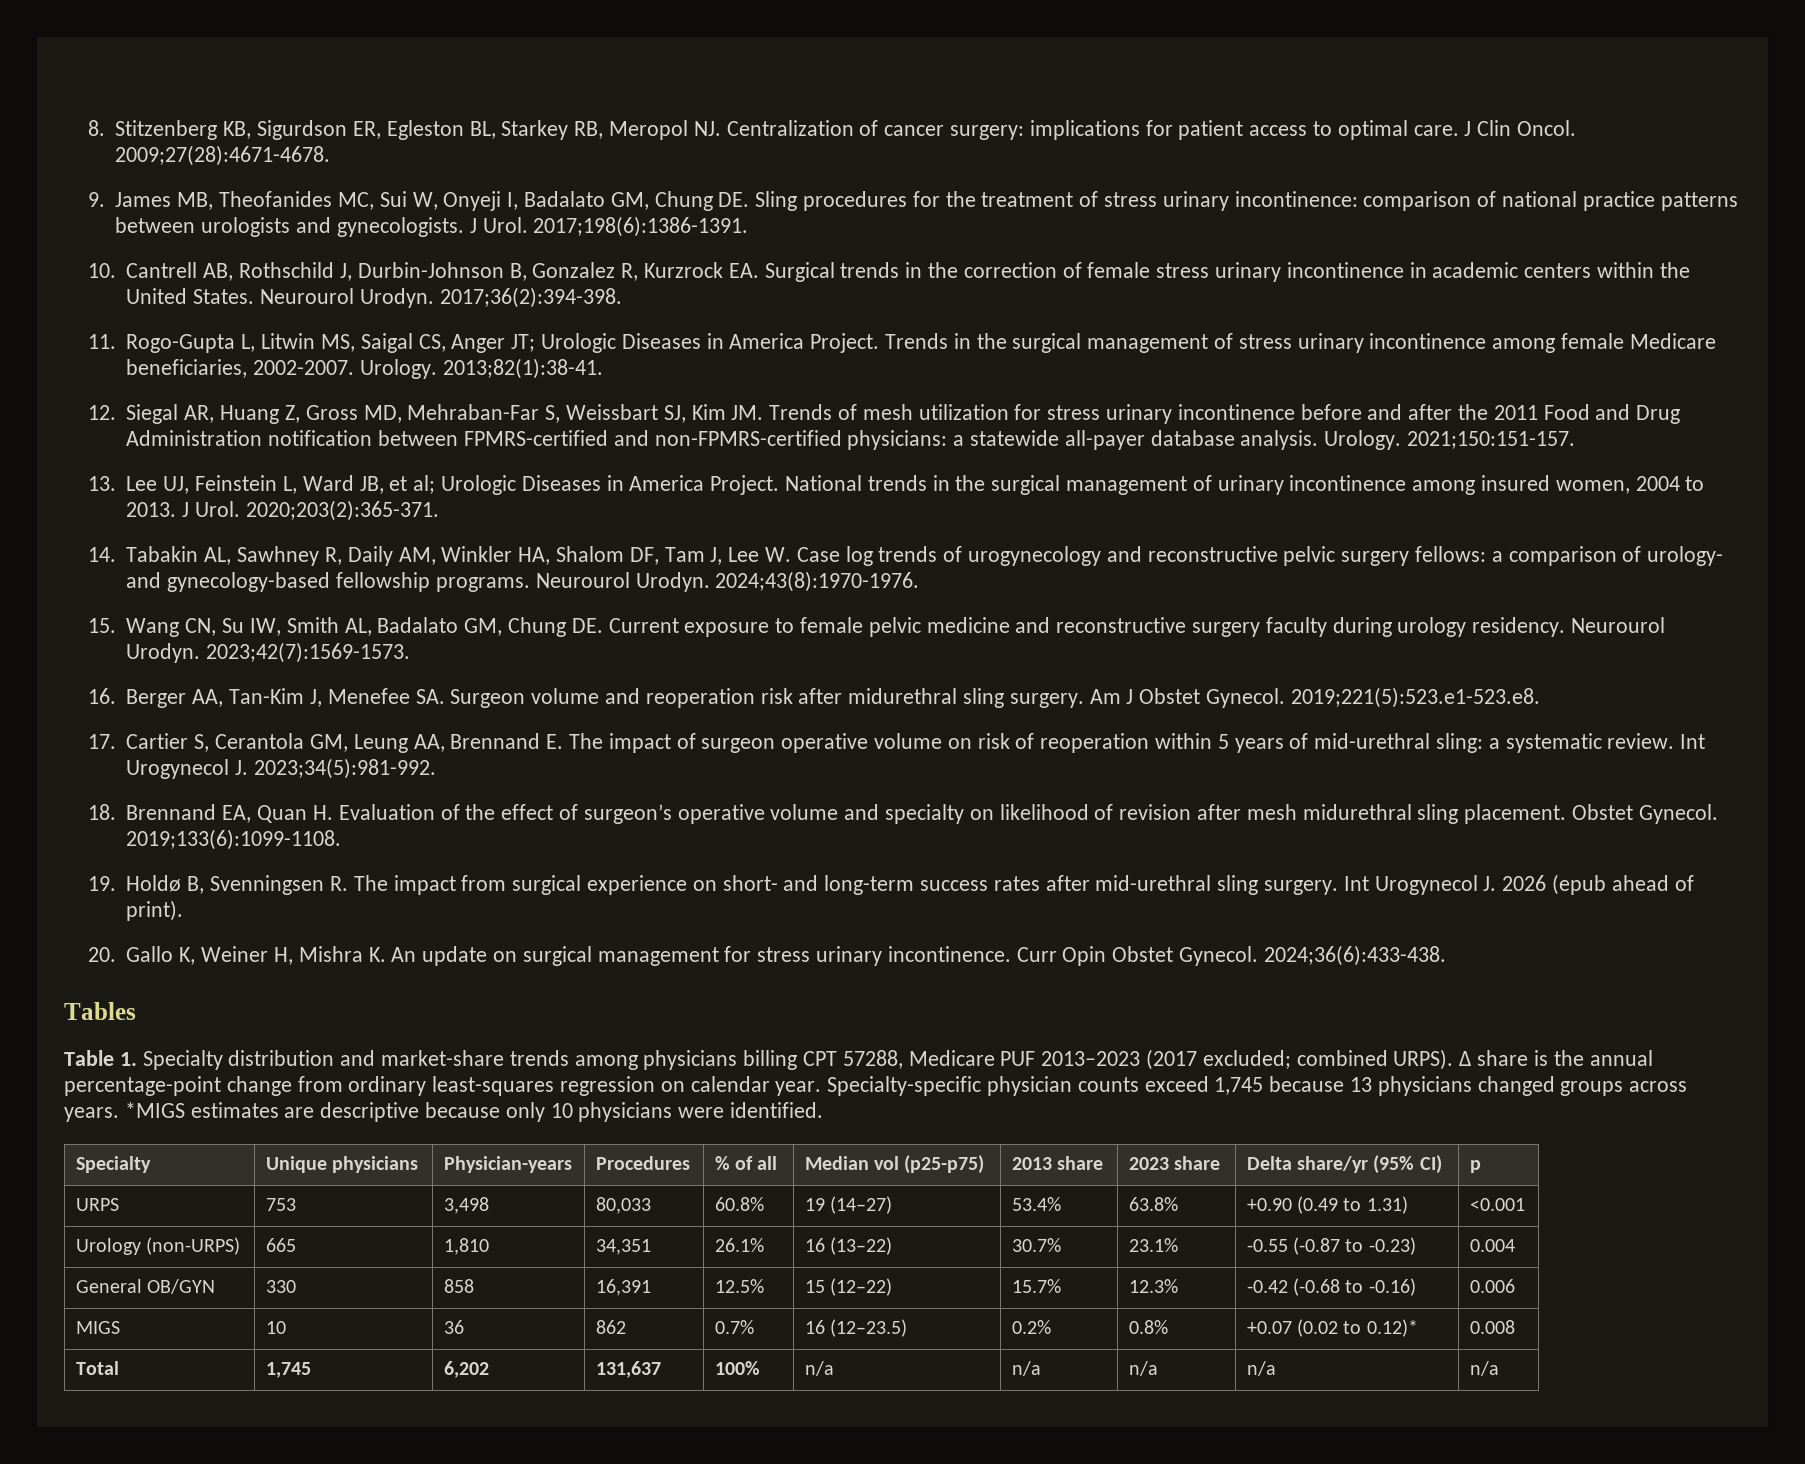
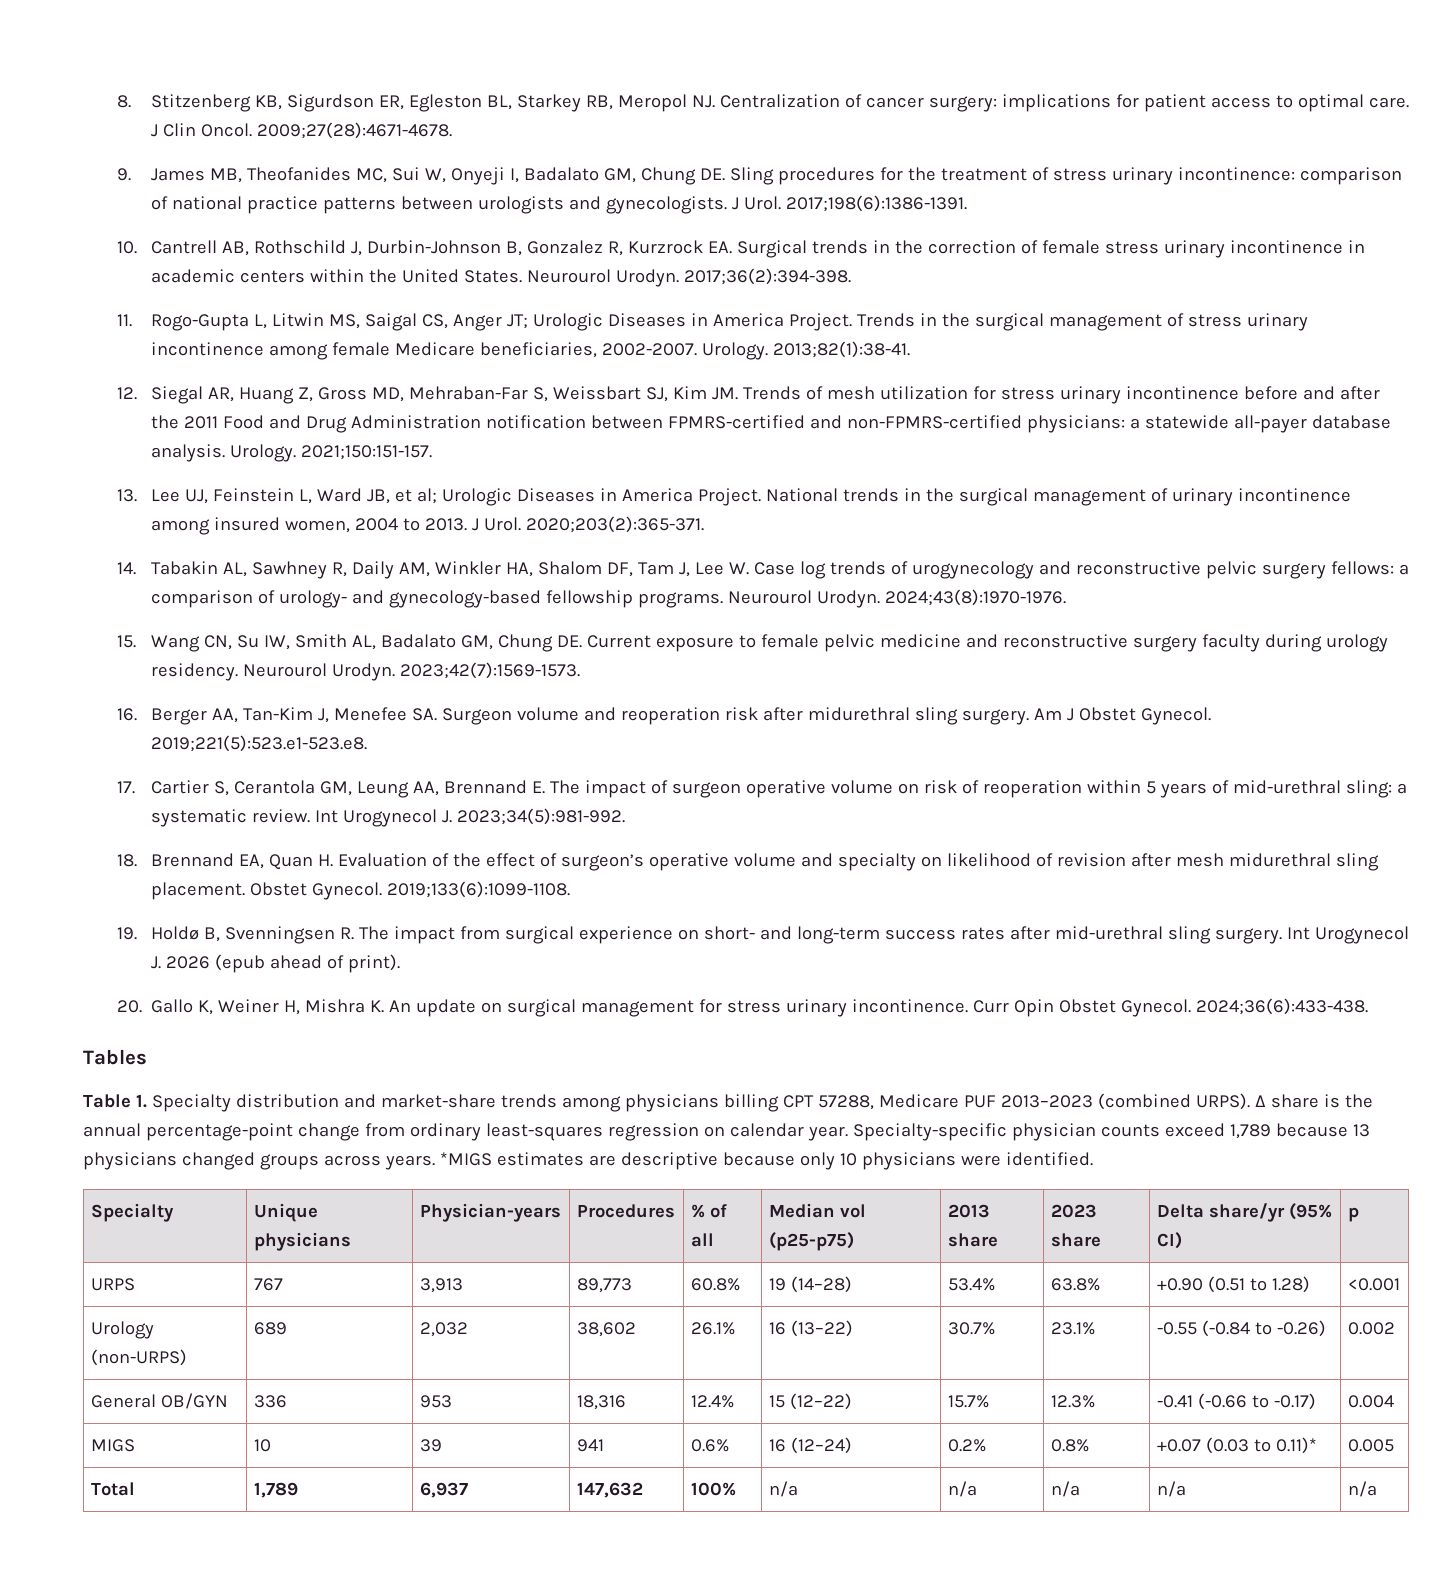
- Table 1. Specialty distribution and market-share trends among physicians billing CPT 57288, Medicare PUF 2013–2023 (2017 excluded; combined URPS).
+ Table 1. Specialty distribution and market-share trends among physicians billing CPT 57288, Medicare PUF 2013–2023 (combined URPS).
- Specialty-specific physician counts exceed 1,745 because 13 physicians changed groups across years.
+ Specialty-specific physician counts exceed 1,789 because 13 physicians changed groups across years.
- URPS | 753 | 3,498 | 80,033 | 60.8% | 19 (14–27) | 53.4% | 63.8% | +0.90 (0.49 to 1.31) | <0.001
+ URPS | 767 | 3,913 | 89,773 | 60.8% | 19 (14–28) | 53.4% | 63.8% | +0.90 (0.51 to 1.28) | <0.001
- Urology (non-URPS) | 665 | 1,810 | 34,351 | 26.1% | 16 (13–22) | 30.7% | 23.1% | -0.55 (-0.87 to -0.23) | 0.004
- General OB/GYN | 330 | 858 | 16,391 | 12.5% | 15 (12–22) | 15.7% | 12.3% | -0.42 (-0.68 to -0.16) | 0.006
+ Urology (non-URPS) | 689 | 2,032 | 38,602 | 26.1% | 16 (13–22) | 30.7% | 23.1% | -0.55 (-0.84 to -0.26) | 0.002
+ General OB/GYN | 336 | 953 | 18,316 | 12.4% | 15 (12–22) | 15.7% | 12.3% | -0.41 (-0.66 to -0.17) | 0.004
- MIGS | 10 | 36 | 862 | 0.7% | 16 (12–23.5) | 0.2% | 0.8% | +0.07 (0.02 to 0.12)* | 0.008
- Total | 1,745 | 6,202 | 131,637 | 100% | n/a | n/a | n/a | n/a | n/a
+ MIGS | 10 | 39 | 941 | 0.6% | 16 (12–24) | 0.2% | 0.8% | +0.07 (0.03 to 0.11)* | 0.005
+ Total | 1,789 | 6,937 | 147,632 | 100% | n/a | n/a | n/a | n/a | n/a

